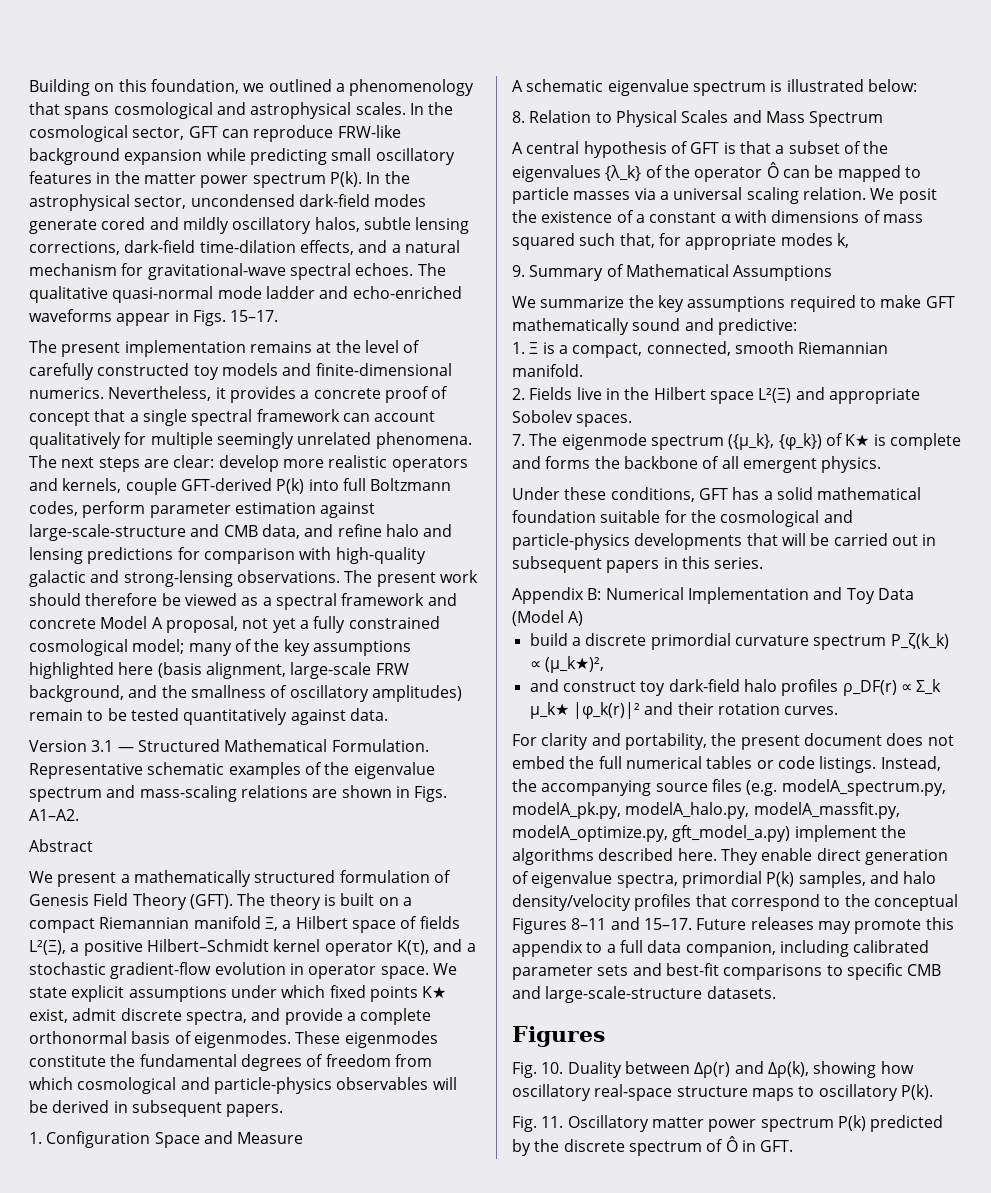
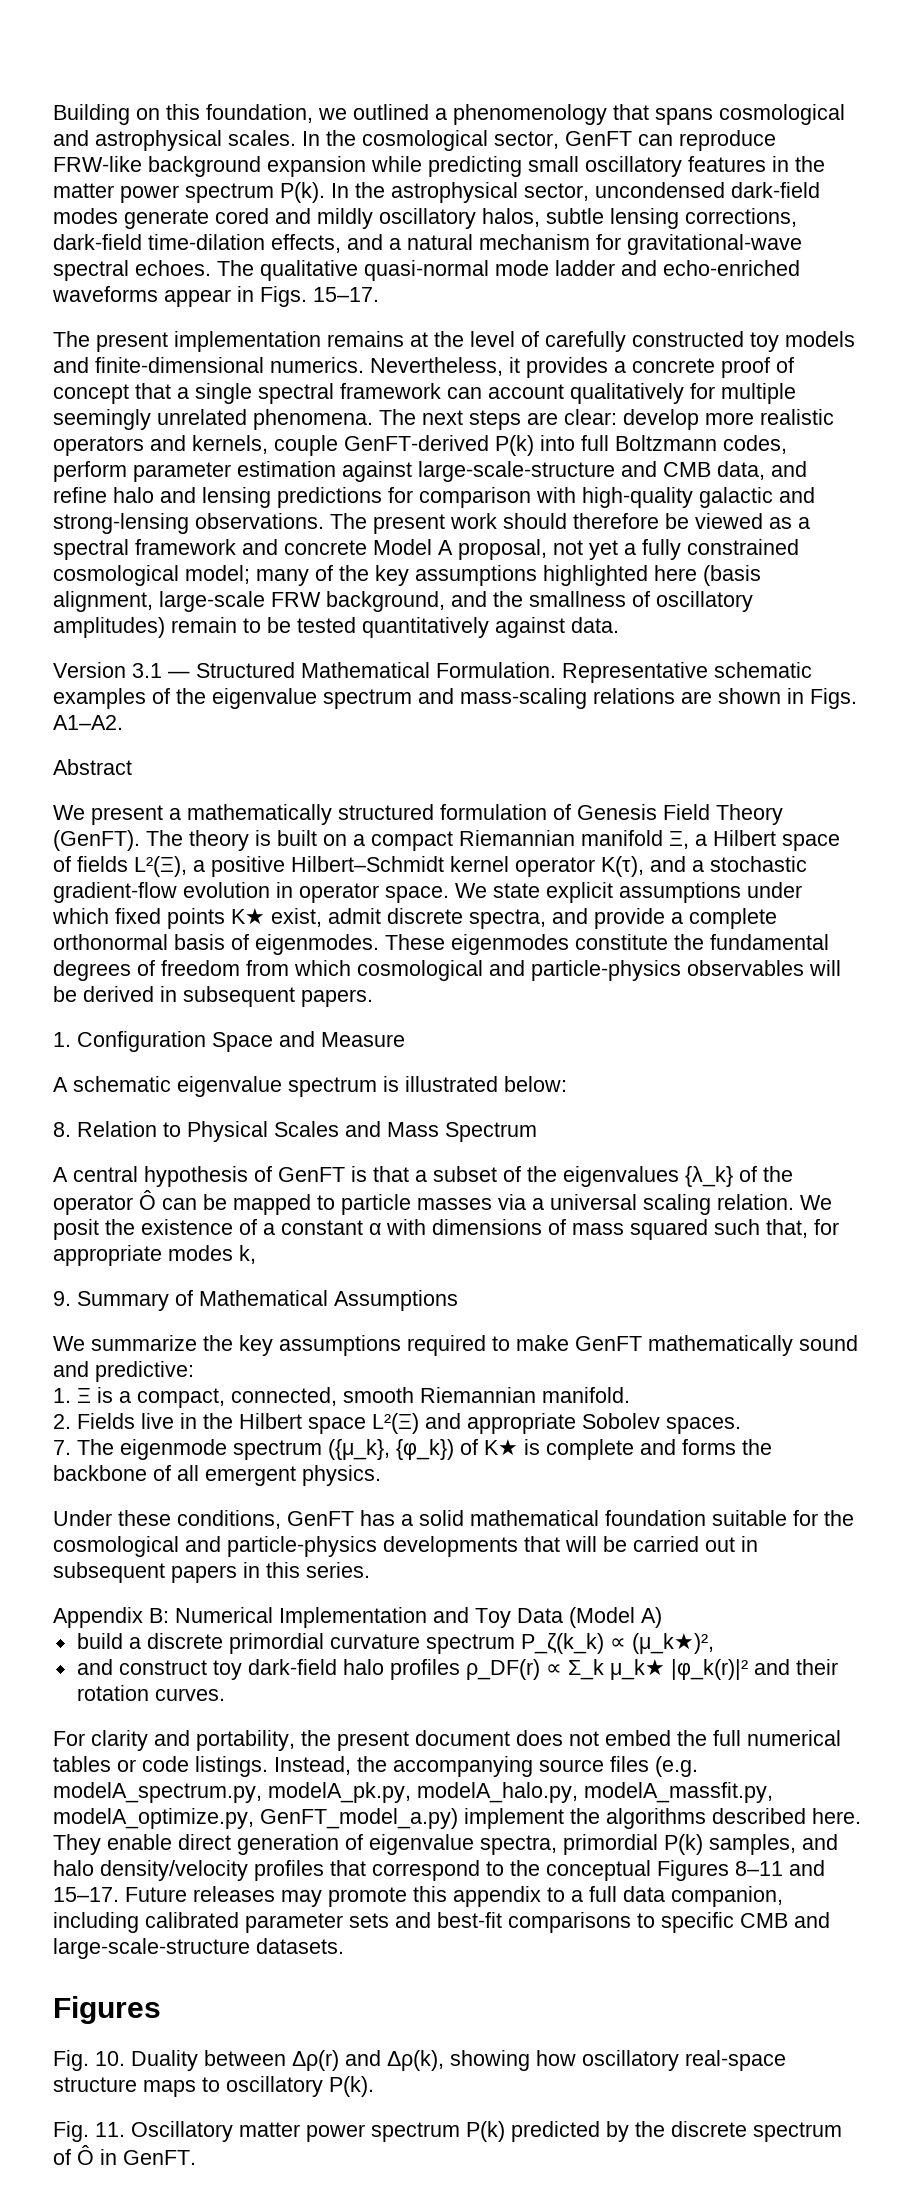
- In the cosmological sector, GFT can reproduce FRW-like background expansion while predicting small oscillatory features in the matter power spectrum P(k).
+ In the cosmological sector, GenFT can reproduce FRW-like background expansion while predicting small oscillatory features in the matter power spectrum P(k).
- The next steps are clear: develop more realistic operators and kernels, couple GFT-derived P(k) into full Boltzmann codes, perform parameter estimation against large-scale-structure and CMB data, and refine halo and lensing predictions for comparison with high-quality galactic and strong-lensing observations.
+ The next steps are clear: develop more realistic operators and kernels, couple GenFT-derived P(k) into full Boltzmann codes, perform parameter estimation against large-scale-structure and CMB data, and refine halo and lensing predictions for comparison with high-quality galactic and strong-lensing observations.
- We present a mathematically structured formulation of Genesis Field Theory (GFT).
+ We present a mathematically structured formulation of Genesis Field Theory (GenFT).
- A central hypothesis of GFT is that a subset of the eigenvalues {λ_k} of the operator Ô can be mapped to particle masses via a universal scaling relation.
+ A central hypothesis of GenFT is that a subset of the eigenvalues {λ_k} of the operator Ô can be mapped to particle masses via a universal scaling relation.
- We summarize the key assumptions required to make GFT mathematically sound and predictive:
+ We summarize the key assumptions required to make GenFT mathematically sound and predictive:
- Under these conditions, GFT has a solid mathematical foundation suitable for the cosmological and particle-physics developments that will be carried out in subsequent papers in this series.
+ Under these conditions, GenFT has a solid mathematical foundation suitable for the cosmological and particle-physics developments that will be carried out in subsequent papers in this series.
- Instead, the accompanying source files (e.g. modelA_spectrum.py, modelA_pk.py, modelA_halo.py, modelA_massfit.py, modelA_optimize.py, gft_model_a.py) implement the algorithms described here.
+ Instead, the accompanying source files (e.g. modelA_spectrum.py, modelA_pk.py, modelA_halo.py, modelA_massfit.py, modelA_optimize.py, GenFT_model_a.py) implement the algorithms described here.
- Fig. 11. Oscillatory matter power spectrum P(k) predicted by the discrete spectrum of Ô in GFT.
+ Fig. 11. Oscillatory matter power spectrum P(k) predicted by the discrete spectrum of Ô in GenFT.

